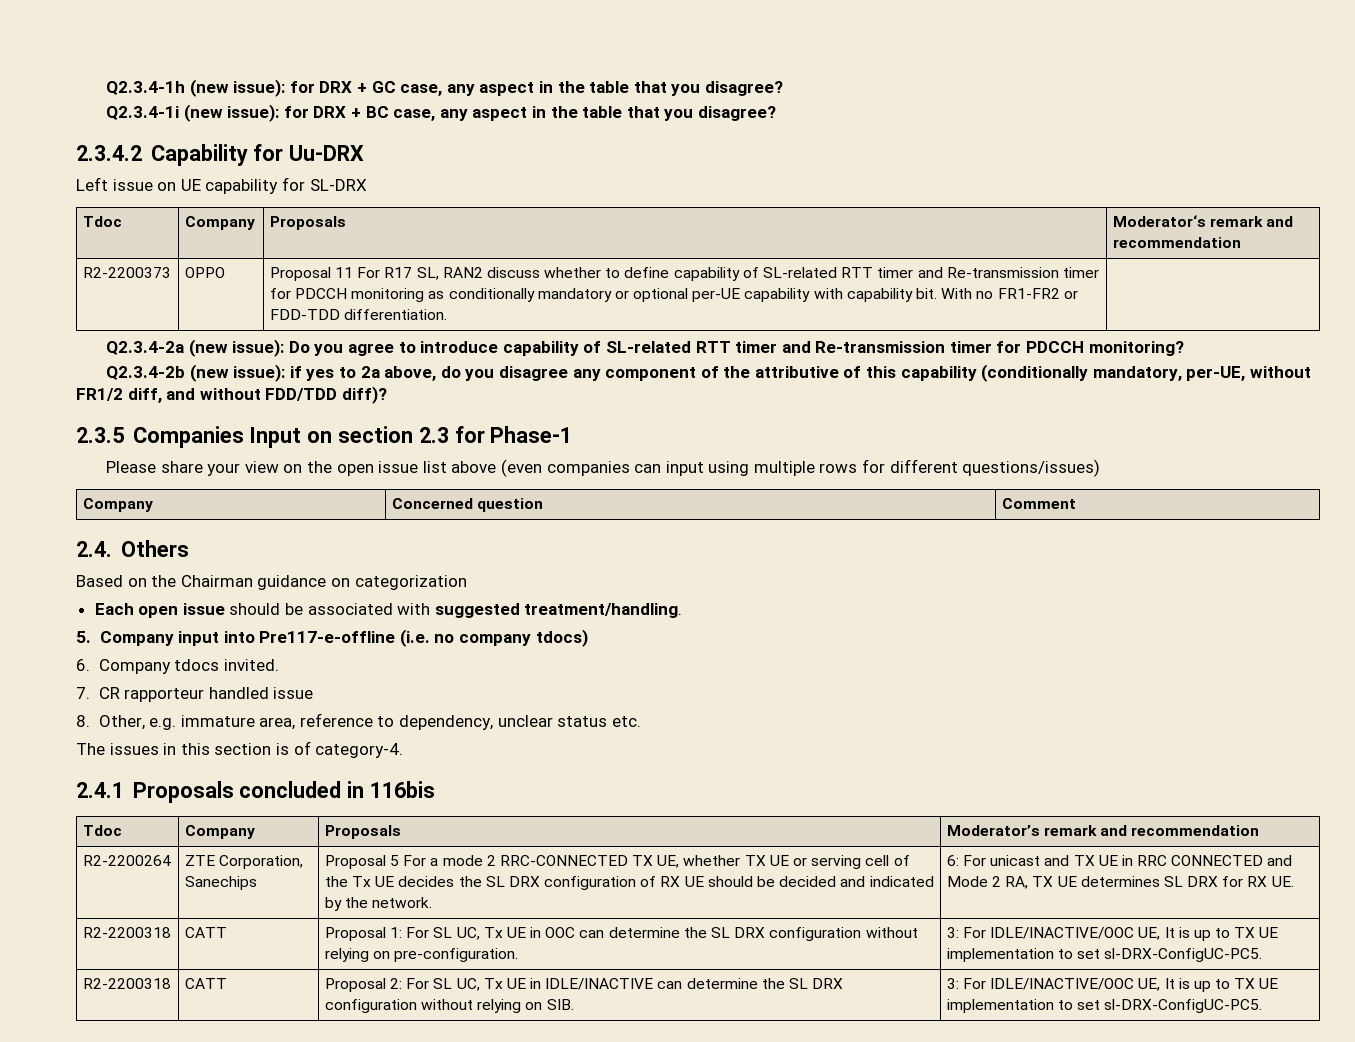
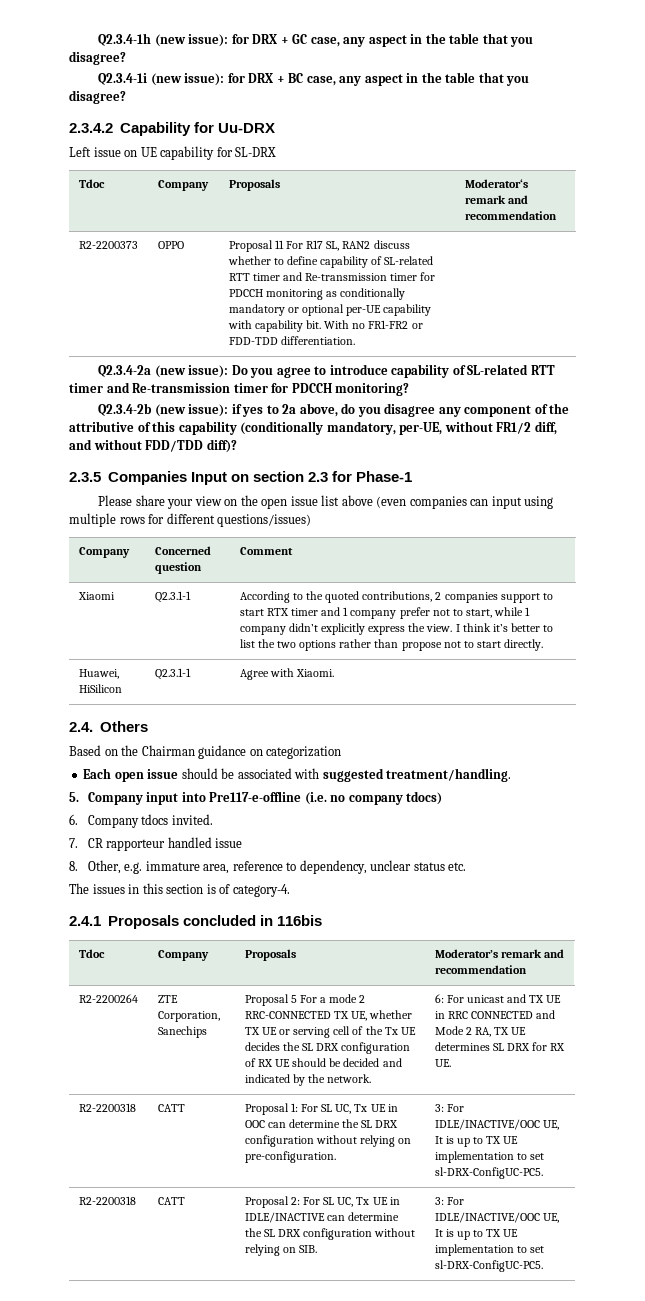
+ Xiaomi | Q2.3.1-1 | According to the quoted contributions, 2 companies support to start RTX timer and 1 company prefer not to start, while 1 company didn’t explicitly express the view. I think it’s better to list the two options rather than propose not to start directly.
+ Huawei, HiSilicon | Q2.3.1-1 | Agree with Xiaomi.

